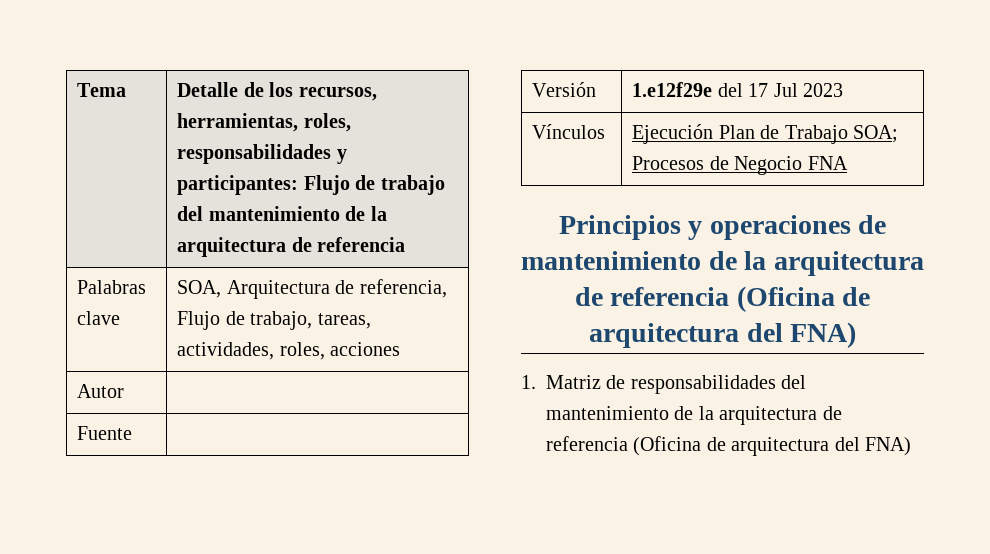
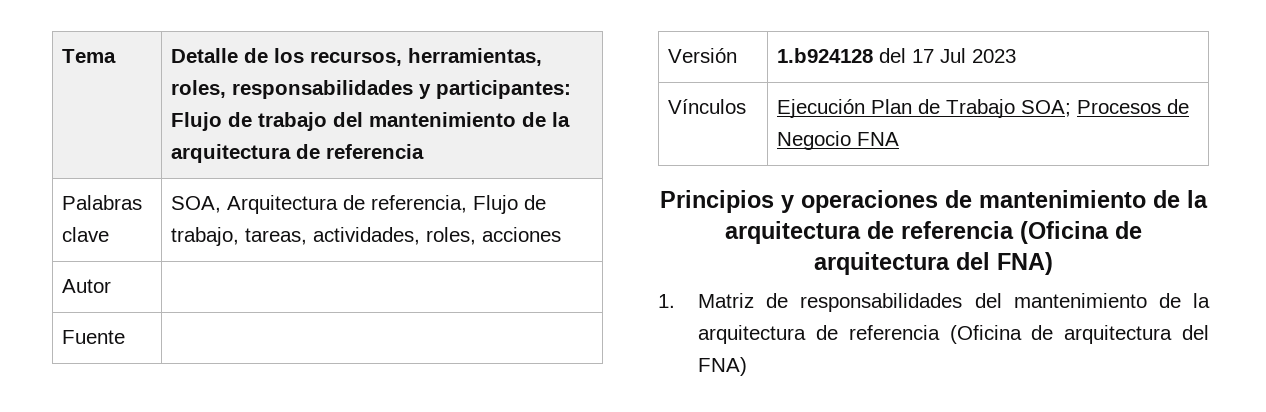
- Versión | 1.e12f29e del 17 Jul 2023
+ Versión | 1.b924128 del 17 Jul 2023

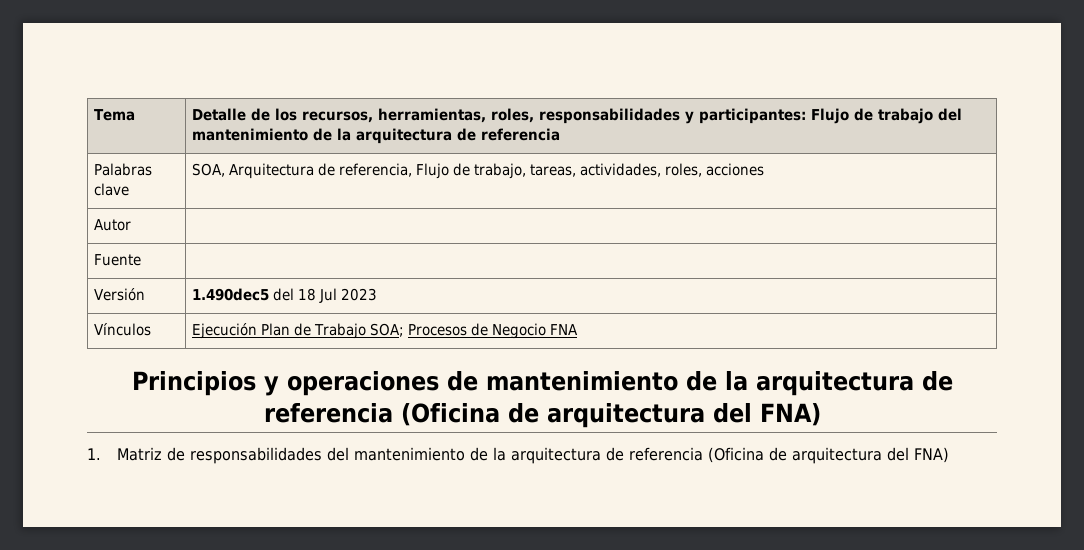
- Versión | 1.b924128 del 17 Jul 2023
+ Versión | 1.490dec5 del 18 Jul 2023

